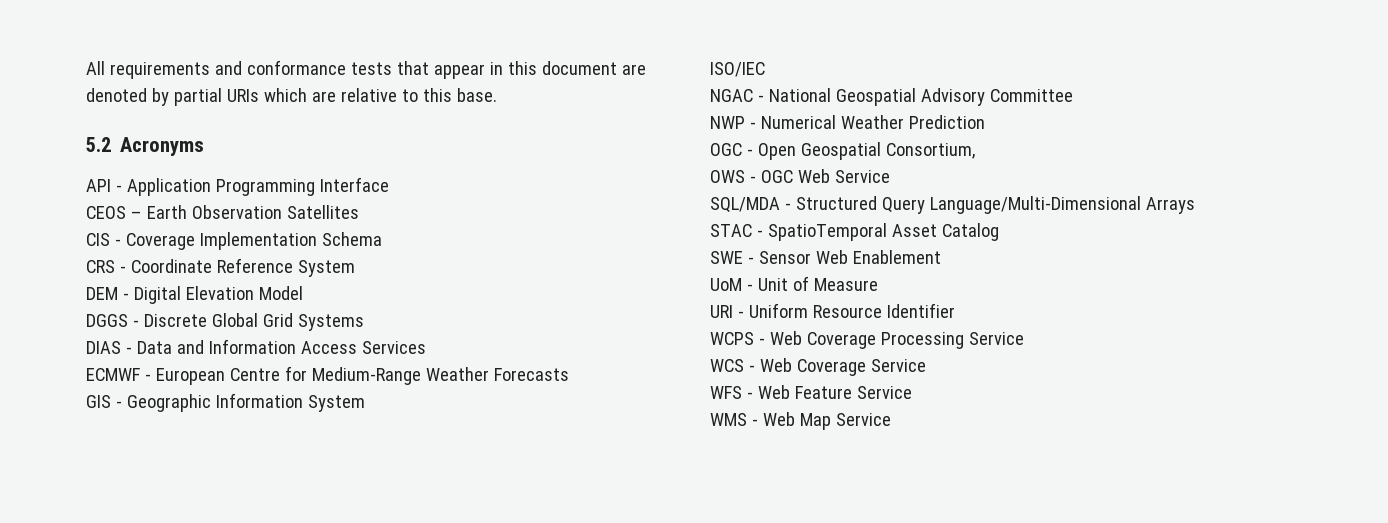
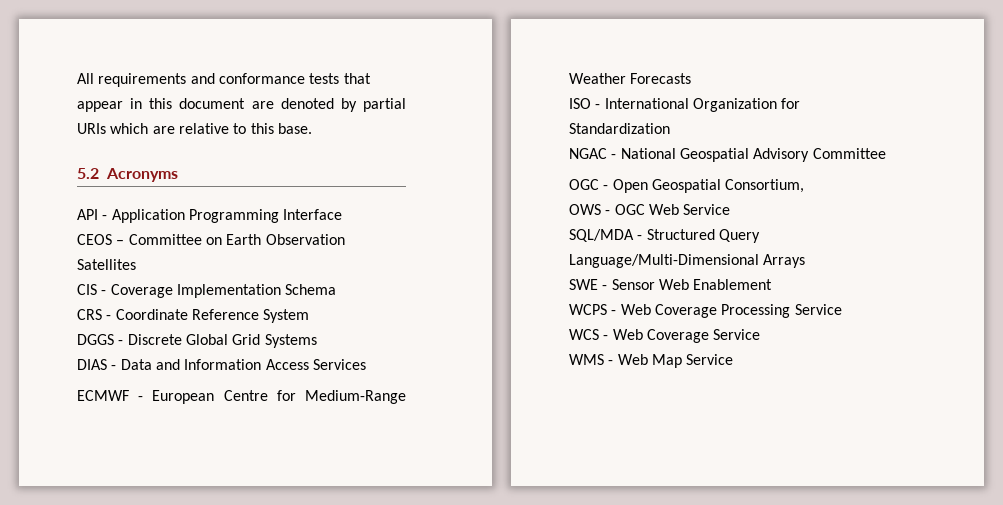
- CEOS – Earth Observation Satellites
+ CEOS – Committee on Earth Observation Satellites
- DEM - Digital Elevation Model
- GIS - Geographic Information System
- ISO/IEC
+ ISO - International Organization for Standardization
- NWP - Numerical Weather Prediction
- STAC - SpatioTemporal Asset Catalog
- UoM - Unit of Measure
- URI - Uniform Resource Identifier
- WFS - Web Feature Service

